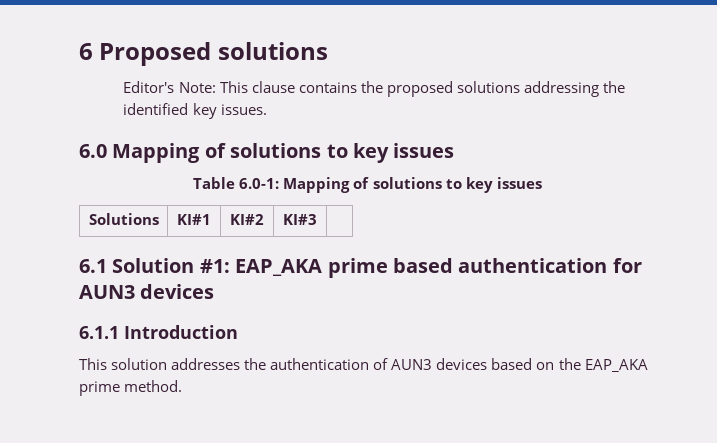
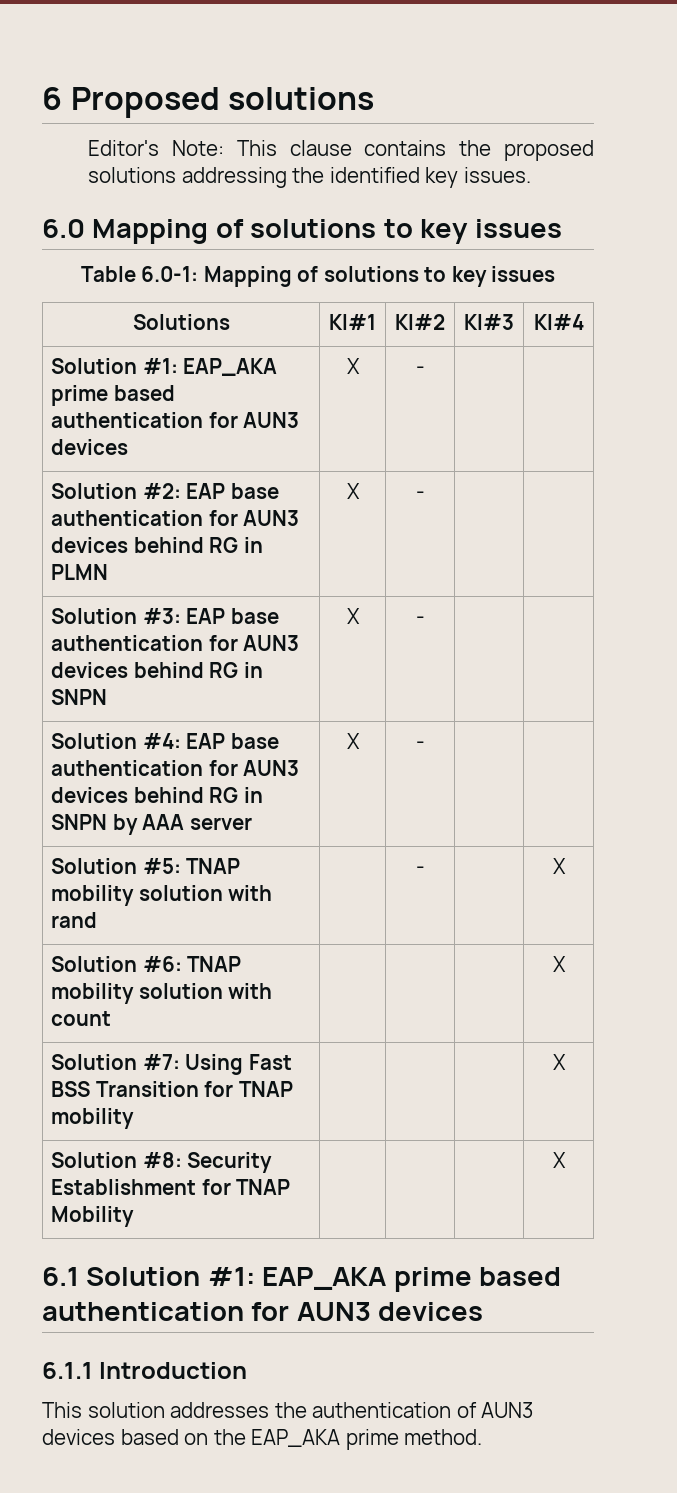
- Solutions | KI#1 | KI#2 | KI#3 |
+ Solutions | KI#1 | KI#2 | KI#3 | KI#4
+ Solution #1: EAP_AKA prime based authentication for AUN3 devices | X | - | |
+ Solution #2: EAP base authentication for AUN3 devices behind RG in PLMN | X | - | |
+ Solution #3: EAP base authentication for AUN3 devices behind RG in SNPN | X | - | |
+ Solution #4: EAP base authentication for AUN3 devices behind RG in SNPN by AAA server | X | - | |
+ Solution #5: TNAP mobility solution with rand | | - | | X
+ Solution #6: TNAP mobility solution with count | | | | X
+ Solution #7: Using Fast BSS Transition for TNAP mobility | | | | X
+ Solution #8: Security Establishment for TNAP Mobility | | | | X

